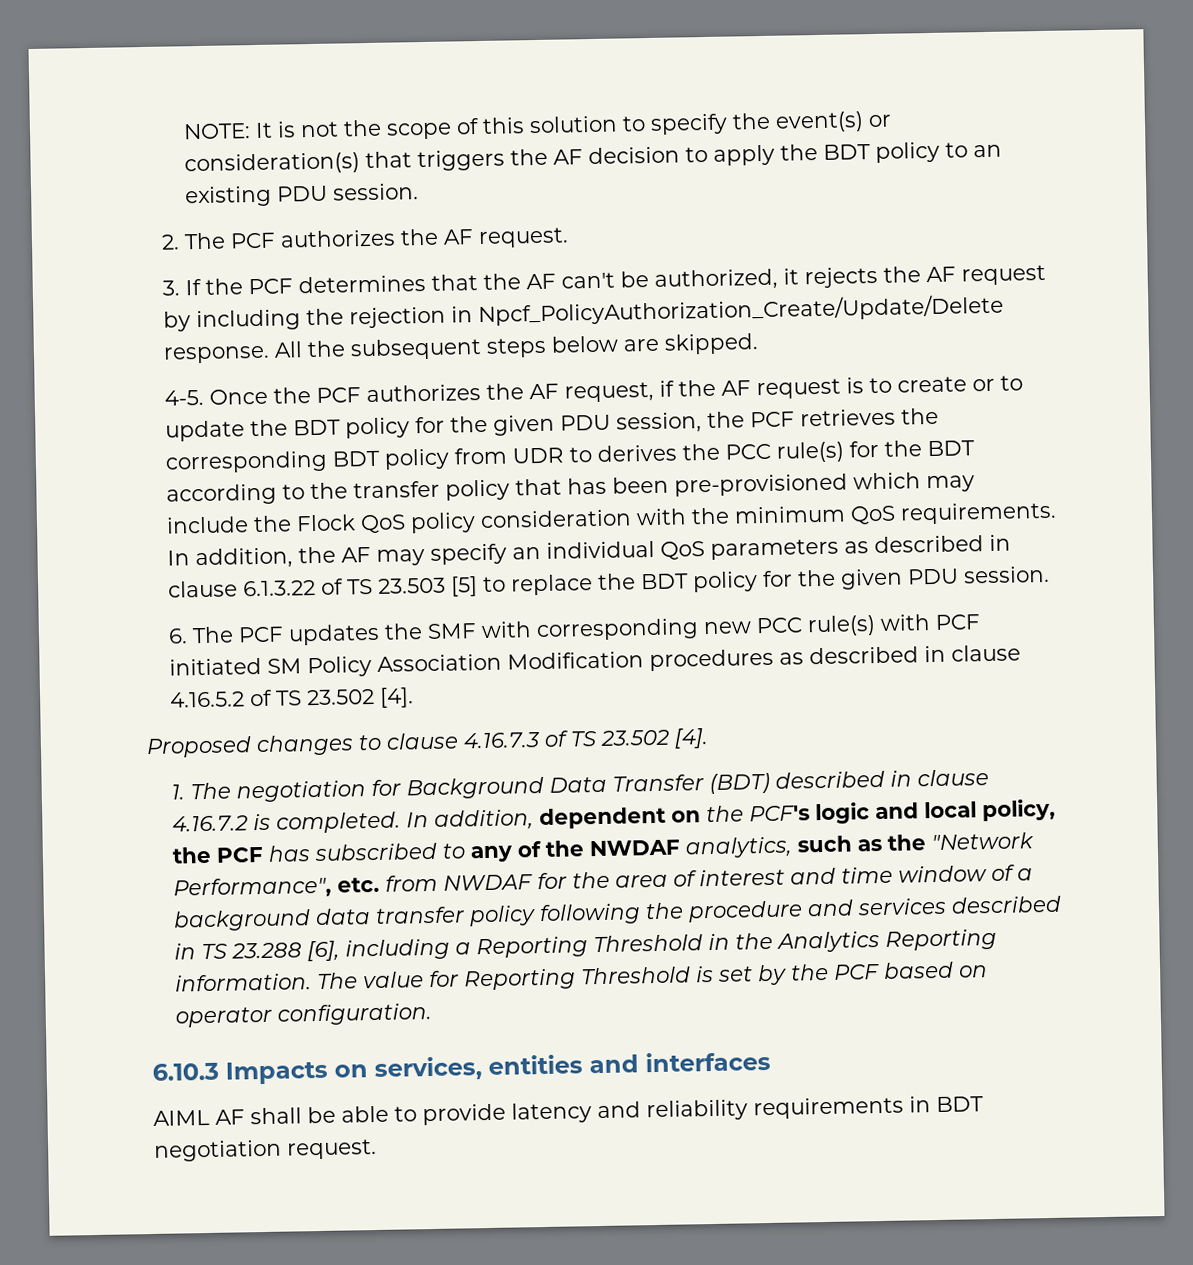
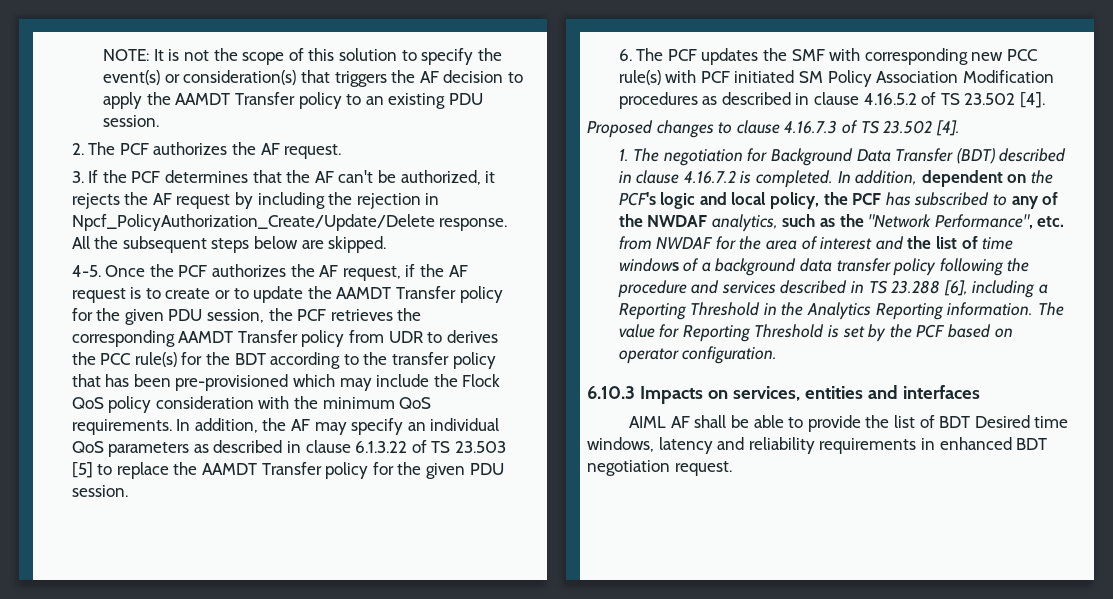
- NOTE: It is not the scope of this solution to specify the event(s) or consideration(s) that triggers the AF decision to apply the BDT policy to an existing PDU session.
+ NOTE: It is not the scope of this solution to specify the event(s) or consideration(s) that triggers the AF decision to apply the AAMDT Transfer policy to an existing PDU session.
- Once the PCF authorizes the AF request, if the AF request is to create or to update the BDT policy for the given PDU session, the PCF retrieves the corresponding BDT policy from UDR to derives the PCC rule(s) for the BDT according to the transfer policy that has been pre-provisioned which may include the Flock QoS policy consideration with the minimum QoS requirements.
+ Once the PCF authorizes the AF request, if the AF request is to create or to update the AAMDT Transfer policy for the given PDU session, the PCF retrieves the corresponding AAMDT Transfer policy from UDR to derives the PCC rule(s) for the BDT according to the transfer policy that has been pre-provisioned which may include the Flock QoS policy consideration with the minimum QoS requirements.
- In addition, the AF may specify an individual QoS parameters as described in clause 6.1.3.22 of TS 23.503 [5] to replace the BDT policy for the given PDU session.
+ In addition, the AF may specify an individual QoS parameters as described in clause 6.1.3.22 of TS 23.503 [5] to replace the AAMDT Transfer policy for the given PDU session.
- In addition, dependent on the PCF's logic and local policy, the PCF has subscribed to any of the NWDAF analytics, such as the "Network Performance", etc. from NWDAF for the area of interest and time window of a background data transfer policy following the procedure and services described in TS 23.288 [6], including a Reporting Threshold in the Analytics Reporting information.
+ In addition, dependent on the PCF's logic and local policy, the PCF has subscribed to any of the NWDAF analytics, such as the "Network Performance", etc. from NWDAF for the area of interest and the list of time windows of a background data transfer policy following the procedure and services described in TS 23.288 [6], including a Reporting Threshold in the Analytics Reporting information.
- AIML AF shall be able to provide latency and reliability requirements in BDT negotiation request.
+ AIML AF shall be able to provide the list of BDT Desired time windows, latency and reliability requirements in enhanced BDT negotiation request.

